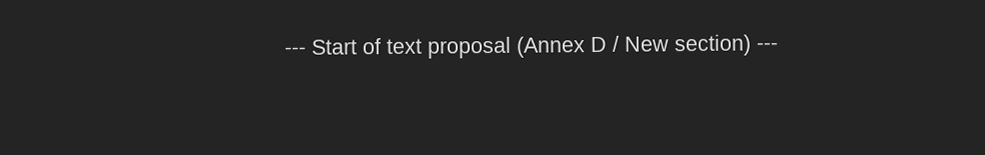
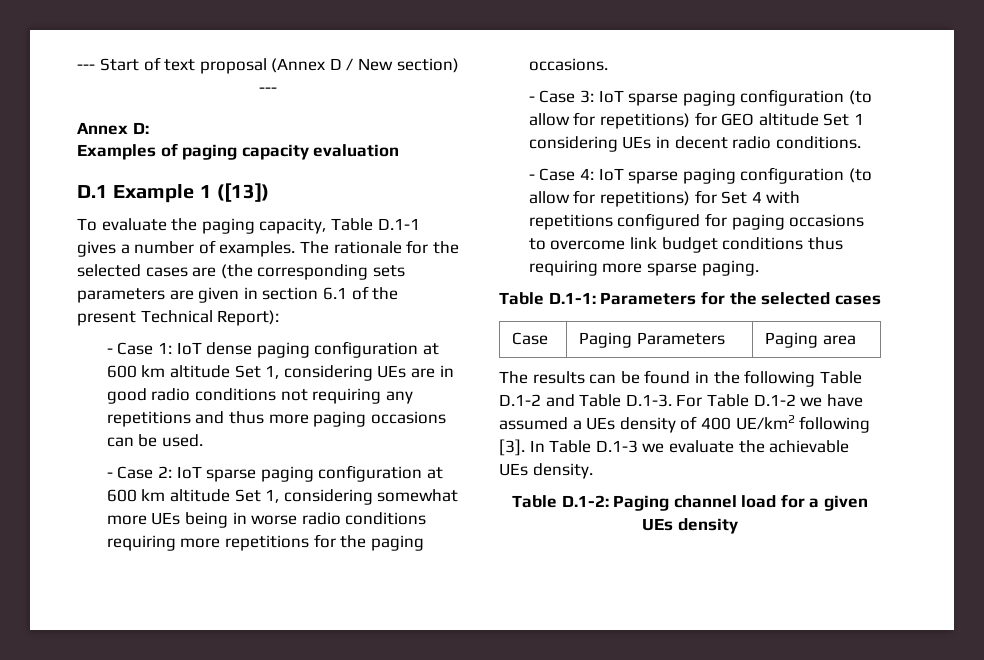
+ Annex D:
+ Examples of paging capacity evaluation
+ D.1 Example 1 ([13])
+ To evaluate the paging capacity, Table D.1-1 gives a number of examples. The rationale for the selected cases are (the corresponding sets parameters are given in section 6.1 of the present Technical Report):
+ - Case 1: IoT dense paging configuration at 600 km altitude Set 1, considering UEs are in good radio conditions not requiring any repetitions and thus more paging occasions can be used.
+ - Case 2: IoT sparse paging configuration at 600 km altitude Set 1, considering somewhat more UEs being in worse radio conditions requiring more repetitions for the paging occasions.
+ - Case 3: IoT sparse paging configuration (to allow for repetitions) for GEO altitude Set 1 considering UEs in decent radio conditions.
+ - Case 4: IoT sparse paging configuration (to allow for repetitions) for Set 4 with repetitions configured for paging occasions to overcome link budget conditions thus requiring more sparse paging.
+ Table D.1-1: Parameters for the selected cases
+ Case | Paging Parameters | Paging area
+ The results can be found in the following Table D.1-2 and Table D.1-3. For Table D.1-2 we have assumed a UEs density of 400 UE/km2 following [3]. In Table D.1-3 we evaluate the achievable UEs density.
+ Table D.1-2: Paging channel load for a given UEs density

